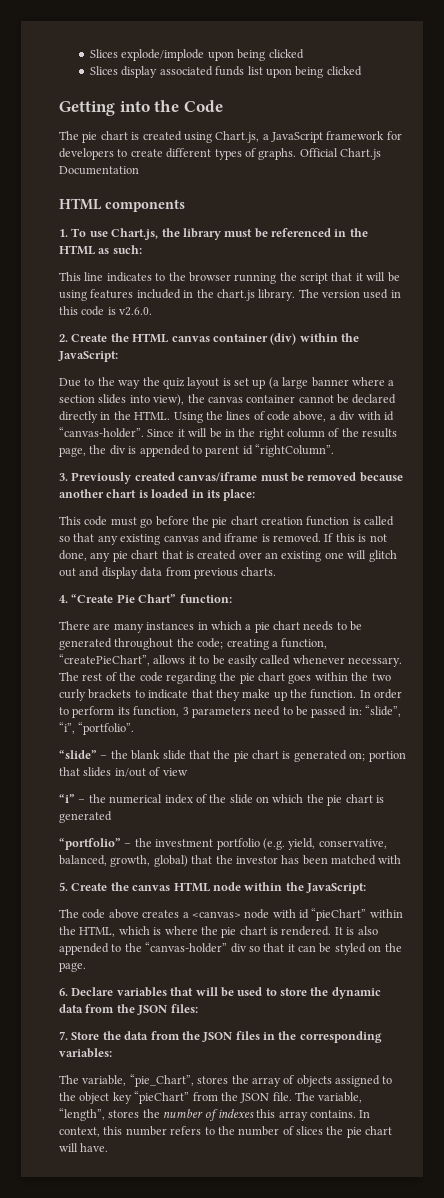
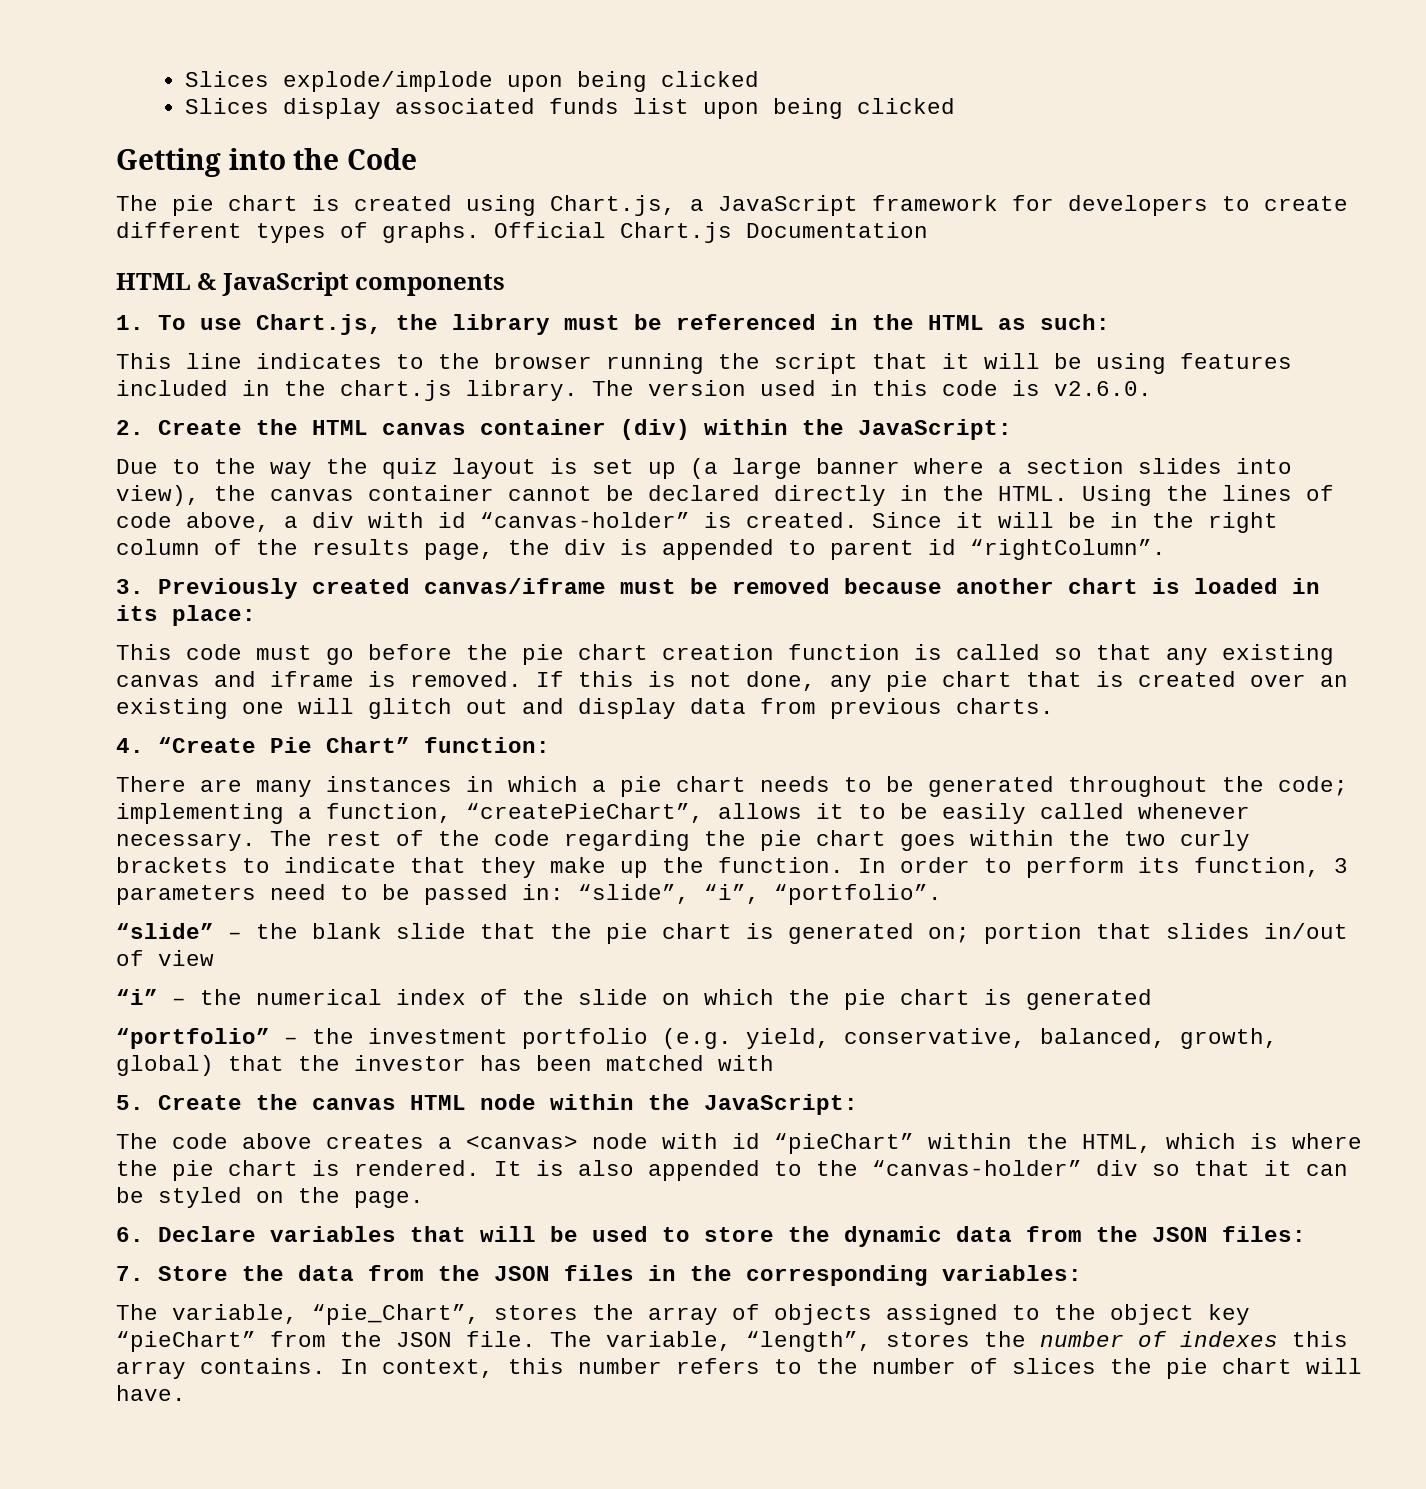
- HTML components
+ HTML & JavaScript components
- Using the lines of code above, a div with id “canvas-holder”.
+ Using the lines of code above, a div with id “canvas-holder” is created.
- There are many instances in which a pie chart needs to be generated throughout the code; creating a function, “createPieChart”, allows it to be easily called whenever necessary.
+ There are many instances in which a pie chart needs to be generated throughout the code; implementing a function, “createPieChart”, allows it to be easily called whenever necessary.

